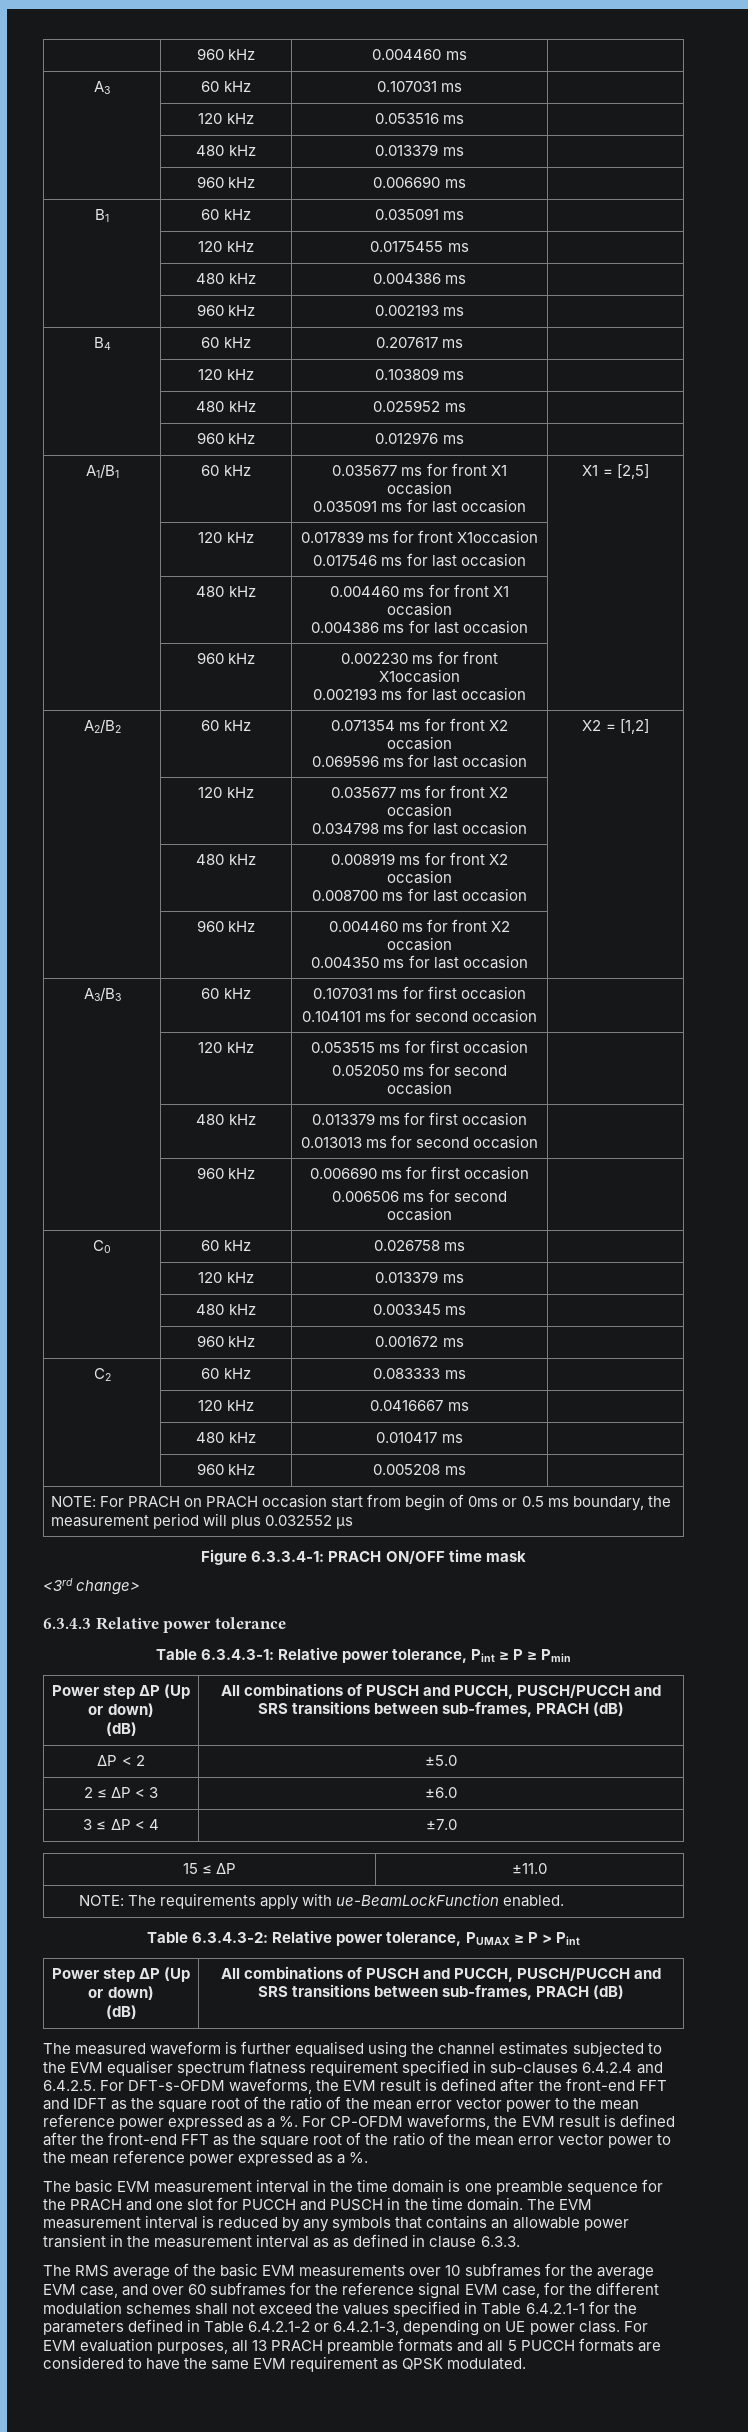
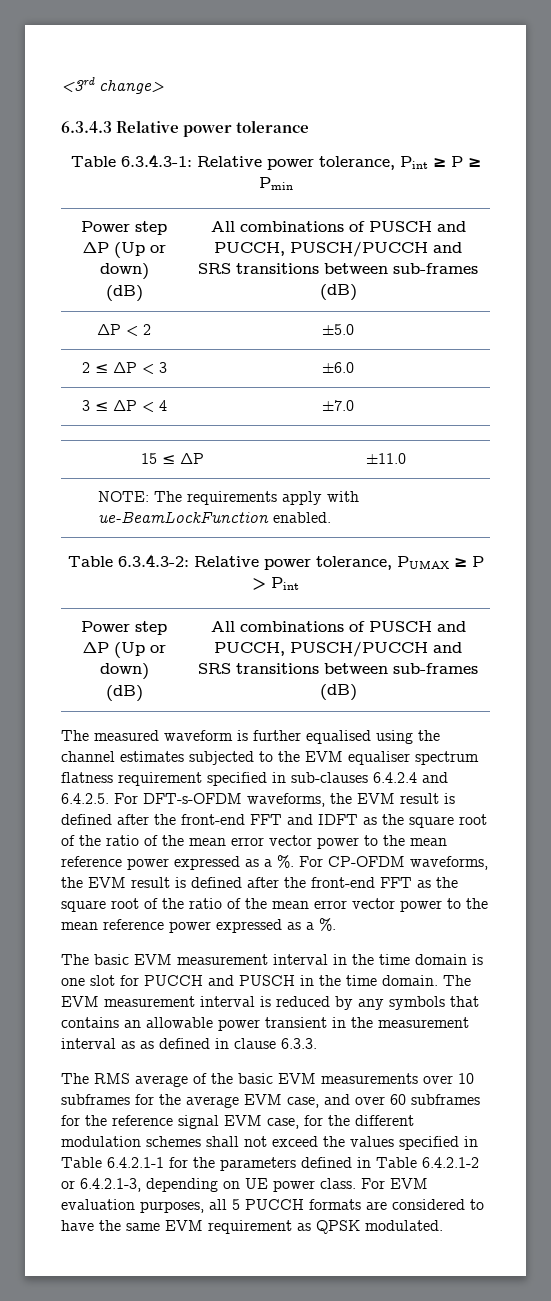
- | 960 kHz | 0.004460 ms |
- A3 | 60 kHz | 0.107031 ms |
- | 120 kHz | 0.053516 ms |
- | 480 kHz | 0.013379 ms |
- | 960 kHz | 0.006690 ms |
- B1 | 60 kHz | 0.035091 ms |
- | 120 kHz | 0.0175455 ms |
- | 480 kHz | 0.004386 ms |
- | 960 kHz | 0.002193 ms |
- B4 | 60 kHz | 0.207617 ms |
- | 120 kHz | 0.103809 ms |
- | 480 kHz | 0.025952 ms |
- | 960 kHz | 0.012976 ms |
- A1/B1 | 60 kHz | 0.035677 ms for front X1 occasion
- 0.035091 ms for last occasion | X1 = [2,5]
- | 120 kHz | 0.017839 ms for front X1occasion
- 0.017546 ms for last occasion |
- | 480 kHz | 0.004460 ms for front X1 occasion
- 0.004386 ms for last occasion |
- | 960 kHz | 0.002230 ms for front X1occasion
- 0.002193 ms for last occasion |
- A2/B2 | 60 kHz | 0.071354 ms for front X2 occasion
- 0.069596 ms for last occasion | X2 = [1,2]
- | 120 kHz | 0.035677 ms for front X2 occasion
- 0.034798 ms for last occasion |
- | 480 kHz | 0.008919 ms for front X2 occasion
- 0.008700 ms for last occasion |
- | 960 kHz | 0.004460 ms for front X2 occasion
- 0.004350 ms for last occasion |
- A3/B3 | 60 kHz | 0.107031 ms for first occasion
- 0.104101 ms for second occasion |
- | 120 kHz | 0.053515 ms for first occasion
- 0.052050 ms for second occasion |
- | 480 kHz | 0.013379 ms for first occasion
- 0.013013 ms for second occasion |
- | 960 kHz | 0.006690 ms for first occasion
- 0.006506 ms for second occasion |
- C0 | 60 kHz | 0.026758 ms |
- | 120 kHz | 0.013379 ms |
- | 480 kHz | 0.003345 ms |
- | 960 kHz | 0.001672 ms |
- C2 | 60 kHz | 0.083333 ms |
- | 120 kHz | 0.0416667 ms |
- | 480 kHz | 0.010417 ms |
- | 960 kHz | 0.005208 ms |
- NOTE: For PRACH on PRACH occasion start from begin of 0ms or 0.5 ms boundary, the measurement period will plus 0.032552 μs
- Figure 6.3.3.4-1: PRACH ON/OFF time mask
  Table 6.3.4.3-1: Relative power tolerance, Pint ≥ P ≥ Pmin
  Power step ∆P (Up or down)
- (dB) | All combinations of PUSCH and PUCCH, PUSCH/PUCCH and SRS transitions between sub-frames, PRACH (dB)
+ (dB) | All combinations of PUSCH and PUCCH, PUSCH/PUCCH and SRS transitions between sub-frames (dB)
  Table 6.3.4.3-2: Relative power tolerance, PUMAX ≥ P > Pint
  Power step ∆P (Up or down)
- (dB) | All combinations of PUSCH and PUCCH, PUSCH/PUCCH and SRS transitions between sub-frames, PRACH (dB)
+ (dB) | All combinations of PUSCH and PUCCH, PUSCH/PUCCH and SRS transitions between sub-frames (dB)
- The basic EVM measurement interval in the time domain is one preamble sequence for the PRACH and one slot for PUCCH and PUSCH in the time domain.
+ The basic EVM measurement interval in the time domain is one slot for PUCCH and PUSCH in the time domain.
- For EVM evaluation purposes, all 13 PRACH preamble formats and all 5 PUCCH formats are considered to have the same EVM requirement as QPSK modulated.
+ For EVM evaluation purposes, all 5 PUCCH formats are considered to have the same EVM requirement as QPSK modulated.

